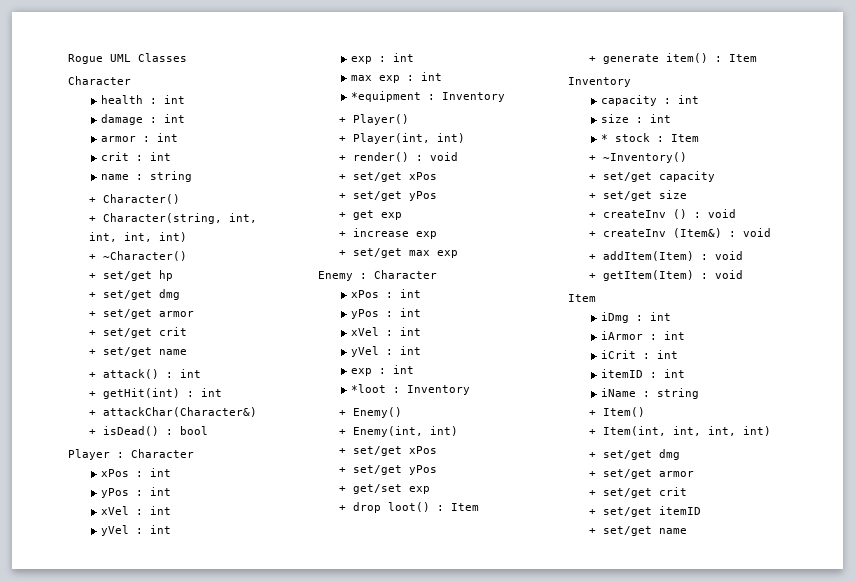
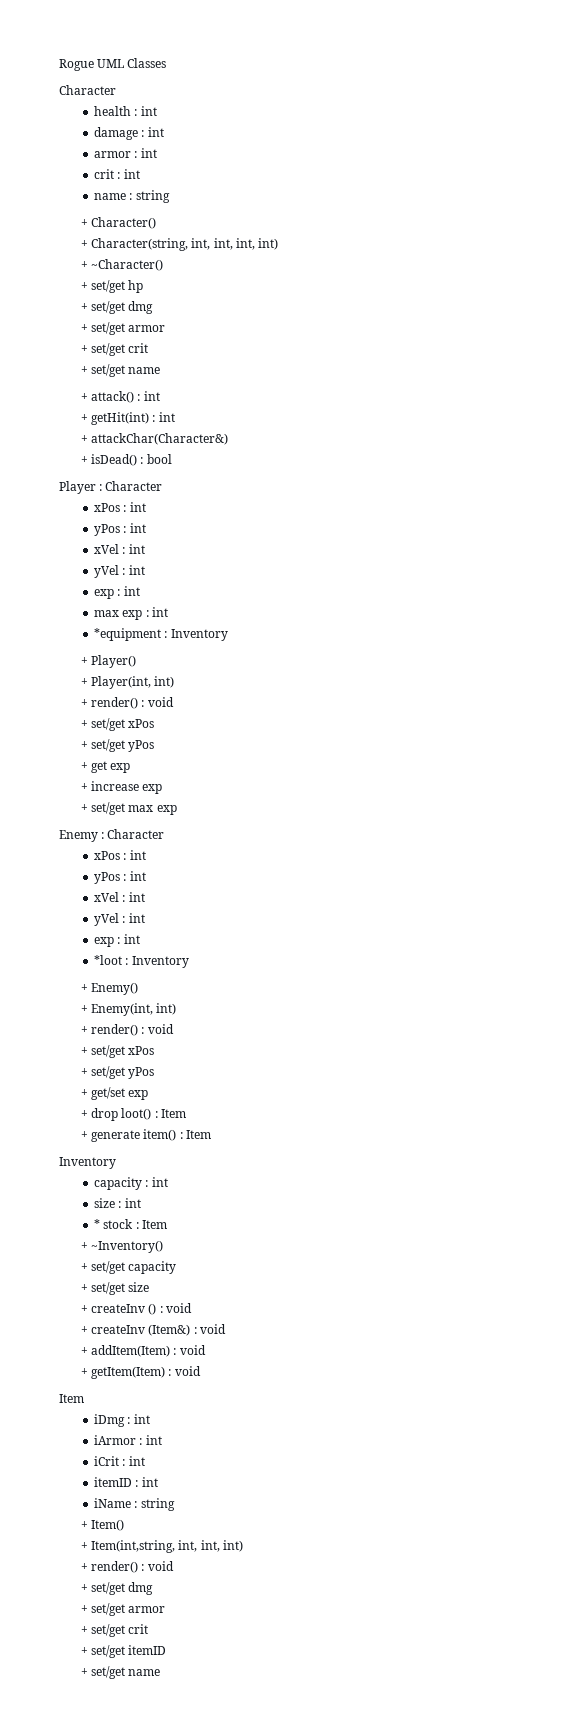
  + Enemy(int, int)
+ + render() : void
- + Item(int, int, int, int)
+ + Item(int,string, int, int, int)
+ + render() : void

